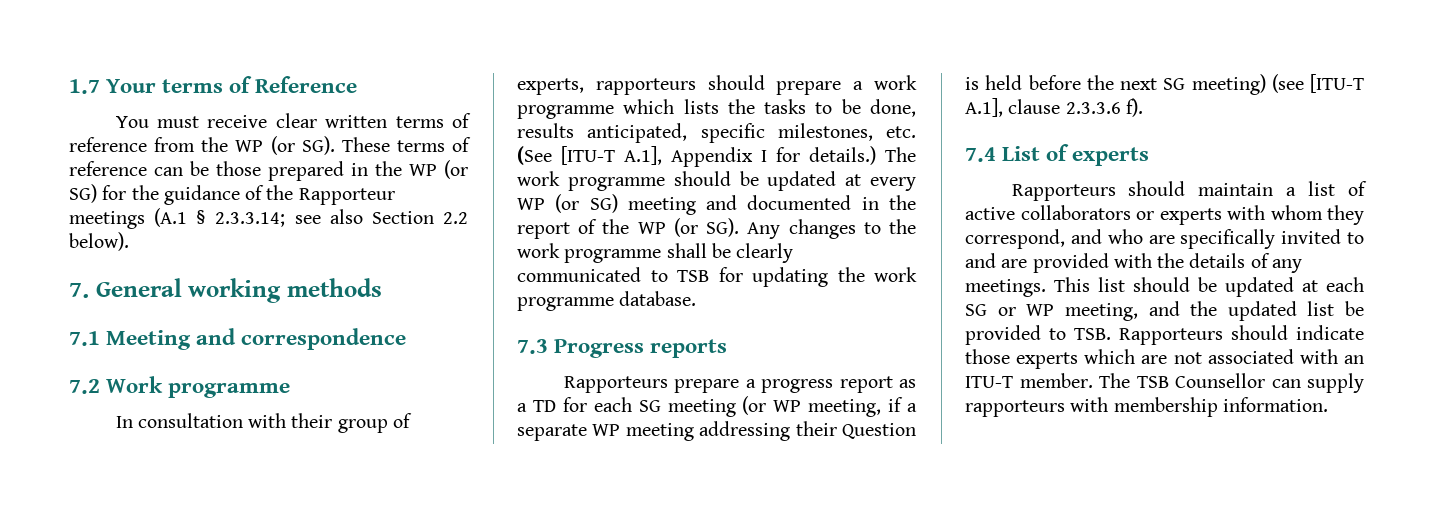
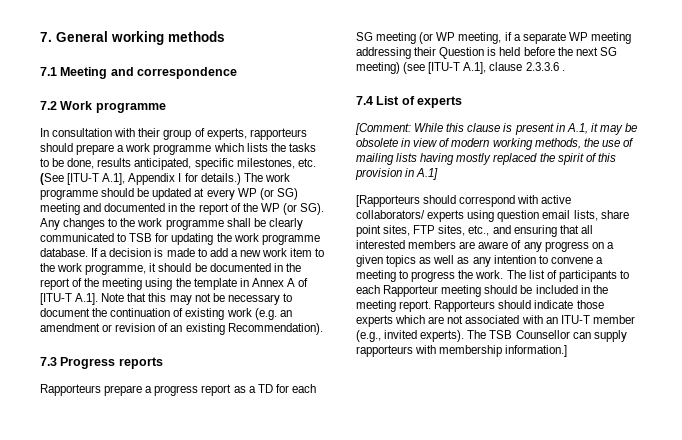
- 1.7 Your terms of Reference
- You must receive clear written terms of reference from the WP (or SG). These terms of reference can be those prepared in the WP (or SG) for the guidance of the Rapporteur meetings (A.1 § 2.3.3.14; see also Section 2.2 below).
+ If a decision is made to add a new work item to the work programme, it should be documented in the report of the meeting using the template in Annex A of [ITU-T A.1]. Note that this may not be necessary to document the continuation of existing work (e.g. an amendment or revision of an existing Recommendation).
- Rapporteurs prepare a progress report as a TD for each SG meeting (or WP meeting, if a separate WP meeting addressing their Question is held before the next SG meeting) (see [ITU-T A.1], clause 2.3.3.6 f).
+ Rapporteurs prepare a progress report as a TD for each SG meeting (or WP meeting, if a separate WP meeting addressing their Question is held before the next SG meeting) (see [ITU-T A.1], clause 2.3.3.6 .
- Rapporteurs should maintain a list of active collaborators or experts with whom they correspond, and who are specifically invited to and are provided with the details of any meetings. This list should be updated at each SG or WP meeting, and the updated list be provided to TSB. Rapporteurs should indicate those experts which are not associated with an ITU-T member.
+ [Comment: While this clause is present in A.1, it may be obsolete in view of modern working methods, the use of mailing lists having mostly replaced the spirit of this provision in A.1]
+ [Rapporteurs should correspond with active collaborators/ experts using question email lists, share point sites, FTP sites, etc., and ensuring that all interested members are aware of any progress on a given topics as well as any intention to convene a meeting to progress the work. The list of participants to each Rapporteur meeting should be included in the meeting report. Rapporteurs should indicate those experts which are not associated with an ITU-T member (e.g., invited experts).
- The TSB Counsellor can supply rapporteurs with membership information.
+ The TSB Counsellor can supply rapporteurs with membership information.]

